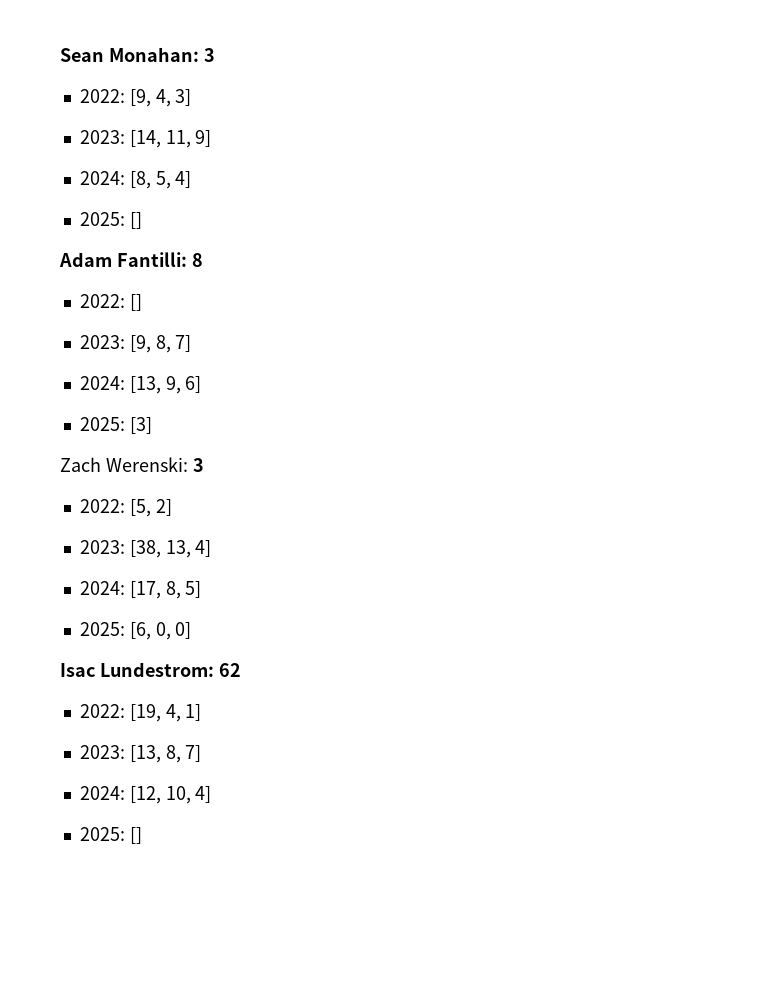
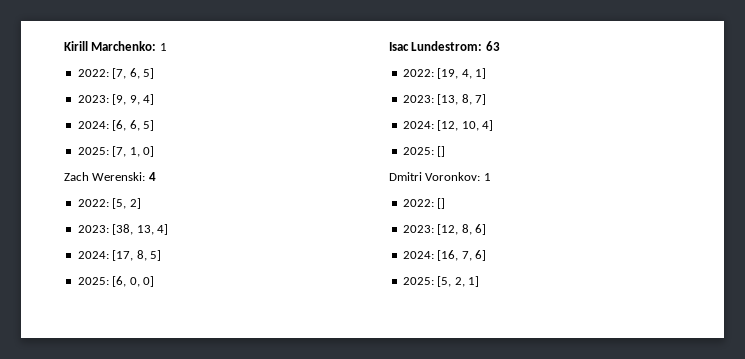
- Sean Monahan: 3
- 2022: [9, 4, 3]
- 2023: [14, 11, 9]
- 2024: [8, 5, 4]
- 2025: []
- Adam Fantilli: 8
- 2022: []
+ Kirill Marchenko: 1
+ 2022: [7, 6, 5]
- 2023: [9, 8, 7]
- 2024: [13, 9, 6]
- 2025: [3]
+ 2023: [9, 9, 4]
+ 2024: [6, 6, 5]
+ 2025: [7, 1, 0]
- Zach Werenski: 3
+ Zach Werenski: 4
- Isac Lundestrom: 62
+ Isac Lundestrom: 63
+ Dmitri Voronkov: 1
+ 2022: []
+ 2023: [12, 8, 6]
+ 2024: [16, 7, 6]
+ 2025: [5, 2, 1]

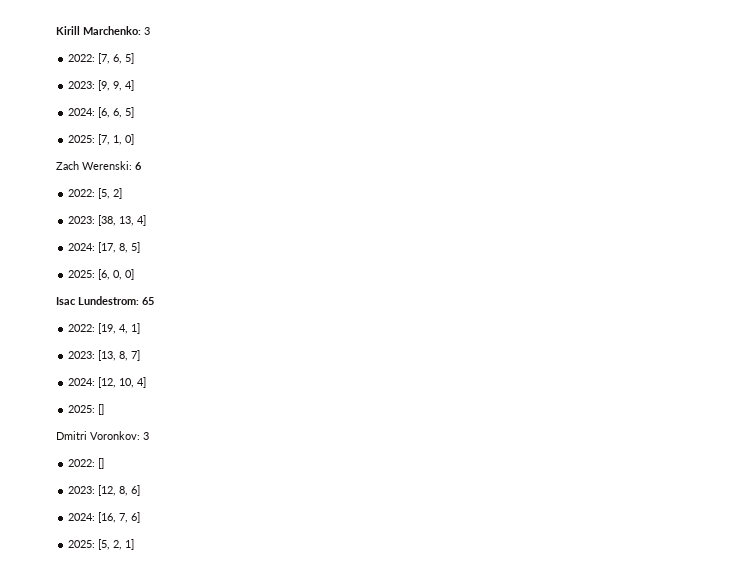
- Kirill Marchenko: 1
+ Kirill Marchenko: 3
- Zach Werenski: 4
+ Zach Werenski: 6
- Isac Lundestrom: 63
+ Isac Lundestrom: 65
- Dmitri Voronkov: 1
+ Dmitri Voronkov: 3

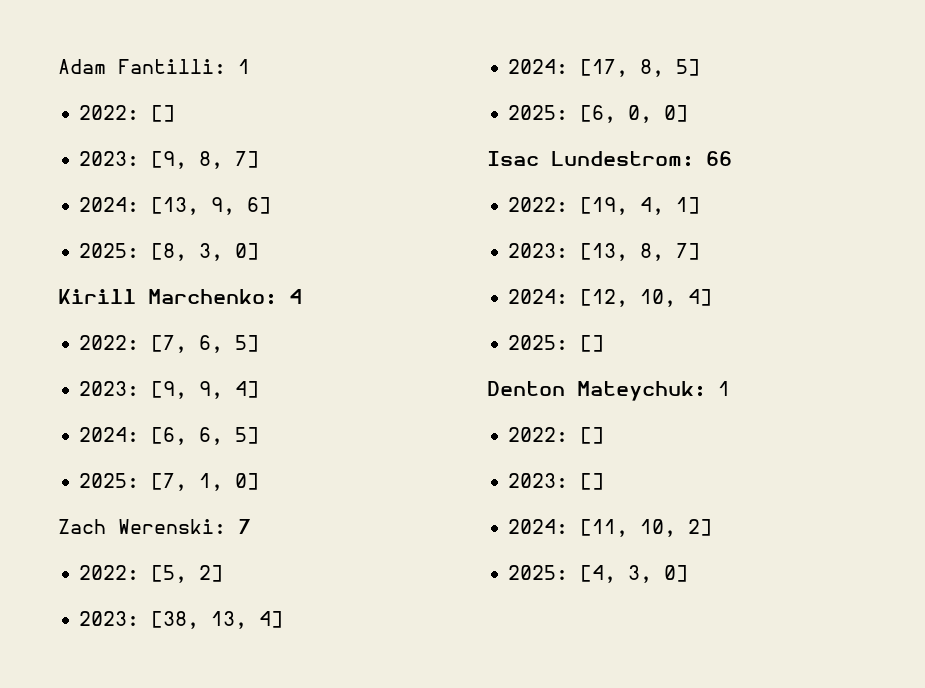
+ Adam Fantilli: 1
+ 2022: []
+ 2023: [9, 8, 7]
+ 2024: [13, 9, 6]
+ 2025: [8, 3, 0]
- Kirill Marchenko: 3
+ Kirill Marchenko: 4
- Zach Werenski: 6
+ Zach Werenski: 7
- Isac Lundestrom: 65
+ Isac Lundestrom: 66
- Dmitri Voronkov: 3
+ Denton Mateychuk: 1
  2022: []
- 2023: [12, 8, 6]
- 2024: [16, 7, 6]
- 2025: [5, 2, 1]
+ 2023: []
+ 2024: [11, 10, 2]
+ 2025: [4, 3, 0]

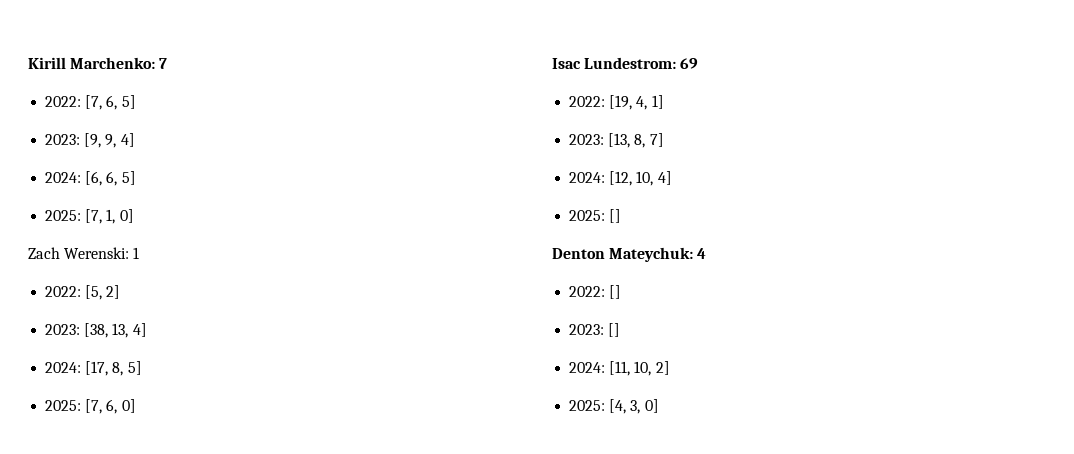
- Adam Fantilli: 1
- 2022: []
- 2023: [9, 8, 7]
- 2024: [13, 9, 6]
- 2025: [8, 3, 0]
- Kirill Marchenko: 4
+ Kirill Marchenko: 7
- Zach Werenski: 7
+ Zach Werenski: 1
- 2025: [6, 0, 0]
+ 2025: [7, 6, 0]
- Isac Lundestrom: 66
+ Isac Lundestrom: 69
- Denton Mateychuk: 1
+ Denton Mateychuk: 4

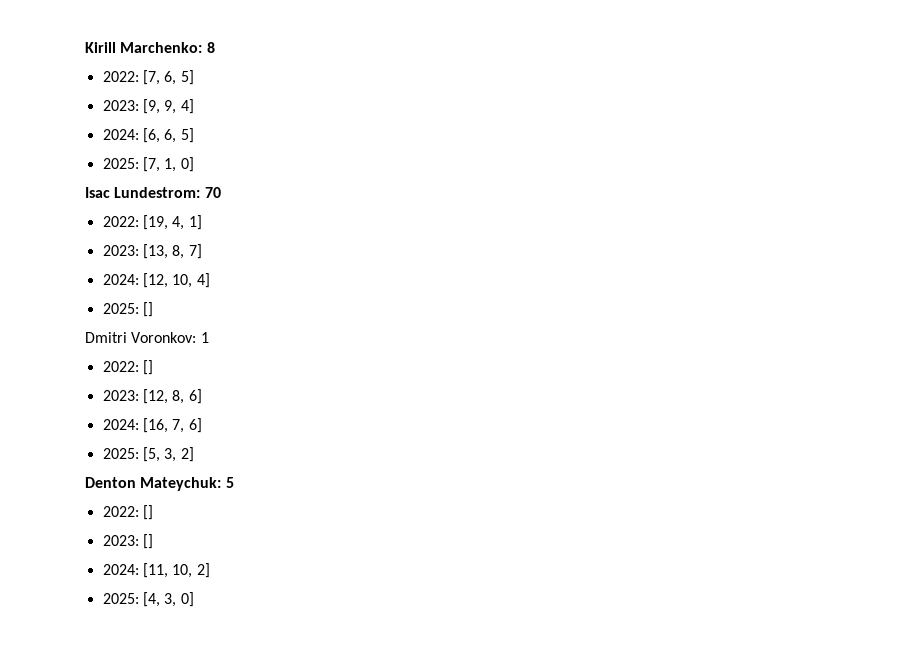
- Kirill Marchenko: 7
+ Kirill Marchenko: 8
- Zach Werenski: 1
- 2022: [5, 2]
- 2023: [38, 13, 4]
- 2024: [17, 8, 5]
- 2025: [7, 6, 0]
- Isac Lundestrom: 69
+ Isac Lundestrom: 70
+ Dmitri Voronkov: 1
+ 2022: []
+ 2023: [12, 8, 6]
+ 2024: [16, 7, 6]
+ 2025: [5, 3, 2]
- Denton Mateychuk: 4
+ Denton Mateychuk: 5

